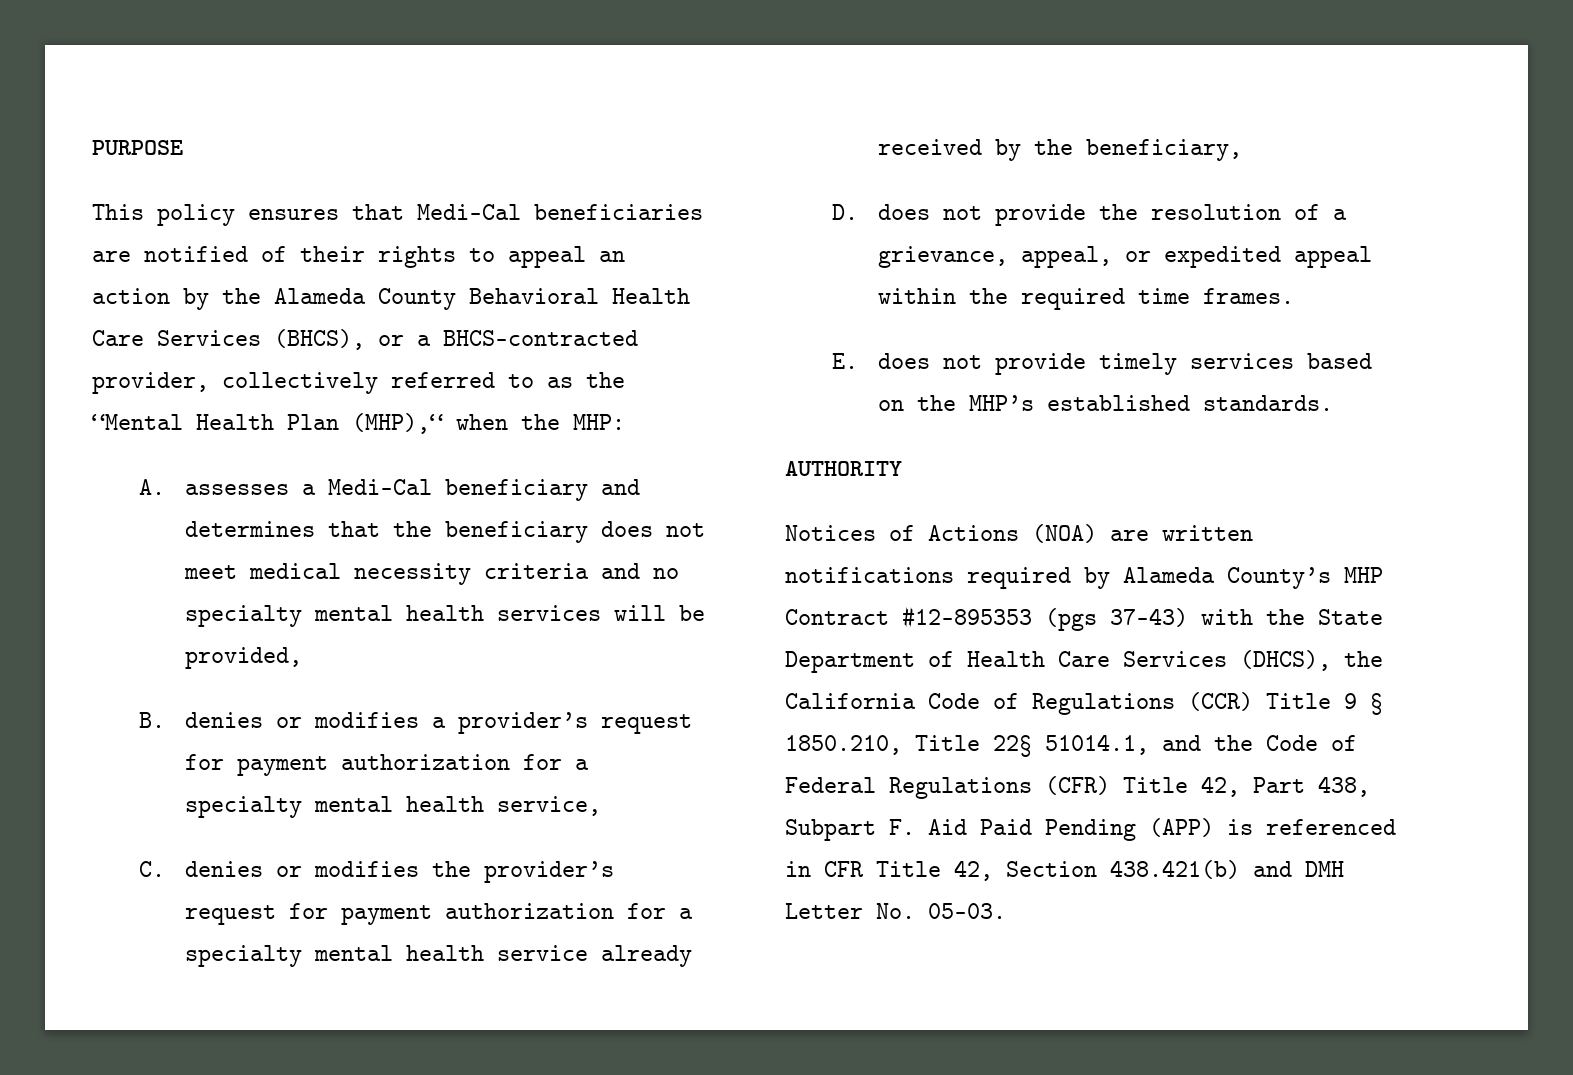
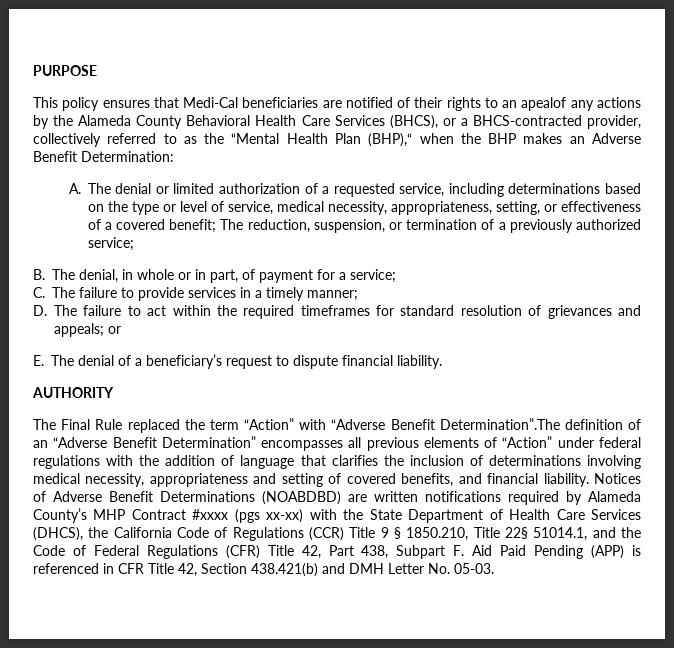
- This policy ensures that Medi-Cal beneficiaries are notified of their rights to appeal an action by the Alameda County Behavioral Health Care Services (BHCS), or a BHCS-contracted provider, collectively referred to as the “Mental Health Plan (MHP),“ when the MHP:
- A. assesses a Medi-Cal beneficiary and determines that the beneficiary does not meet medical necessity criteria and no specialty mental health services will be provided,
- B. denies or modifies a provider’s request for payment authorization for a specialty mental health service,
- C. denies or modifies the provider’s request for payment authorization for a specialty mental health service already received by the beneficiary,
- D. does not provide the resolution of a grievance, appeal, or expedited appeal within the required time frames.
- E. does not provide timely services based on the MHP’s established standards.
+ This policy ensures that Medi-Cal beneficiaries are notified of their rights to an apealof any actions by the Alameda County Behavioral Health Care Services (BHCS), or a BHCS-contracted provider, collectively referred to as the “Mental Health Plan (BHP),“ when the BHP makes an Adverse Benefit Determination:
+ A. The denial or limited authorization of a requested service, including determinations based on the type or level of service, medical necessity, appropriateness, setting, or effectiveness of a covered benefit; The reduction, suspension, or termination of a previously authorized service;
+ B. The denial, in whole or in part, of payment for a service;
+ C. The failure to provide services in a timely manner;
+ D. The failure to act within the required timeframes for standard resolution of grievances and appeals; or
+ E. The denial of a beneficiary’s request to dispute financial liability.
  AUTHORITY
- Notices of Actions (NOA) are written notifications required by Alameda County’s MHP Contract #12-895353 (pgs 37-43) with the State Department of Health Care Services (DHCS), the California Code of Regulations (CCR) Title 9 § 1850.210, Title 22§ 51014.1, and the Code of Federal Regulations (CFR) Title 42, Part 438, Subpart F. Aid Paid Pending (APP) is referenced in CFR Title 42, Section 438.421(b) and DMH Letter No. 05-03.
+ The Final Rule replaced the term “Action” with “Adverse Benefit Determination”.The definition of an “Adverse Benefit Determination” encompasses all previous elements of “Action” under federal regulations with the addition of language that clarifies the inclusion of determinations involving medical necessity, appropriateness and setting of covered benefits, and financial liability. Notices of Adverse Benefit Determinations (NOABDBD) are written notifications required by Alameda County’s MHP Contract #xxxx (pgs xx-xx) with the State Department of Health Care Services (DHCS), the California Code of Regulations (CCR) Title 9 § 1850.210, Title 22§ 51014.1, and the Code of Federal Regulations (CFR) Title 42, Part 438, Subpart F. Aid Paid Pending (APP) is referenced in CFR Title 42, Section 438.421(b) and DMH Letter No. 05-03.

